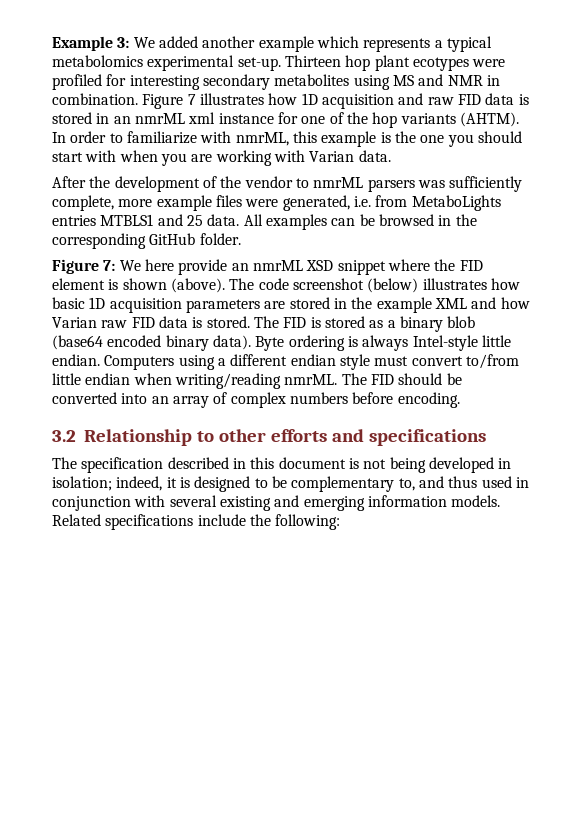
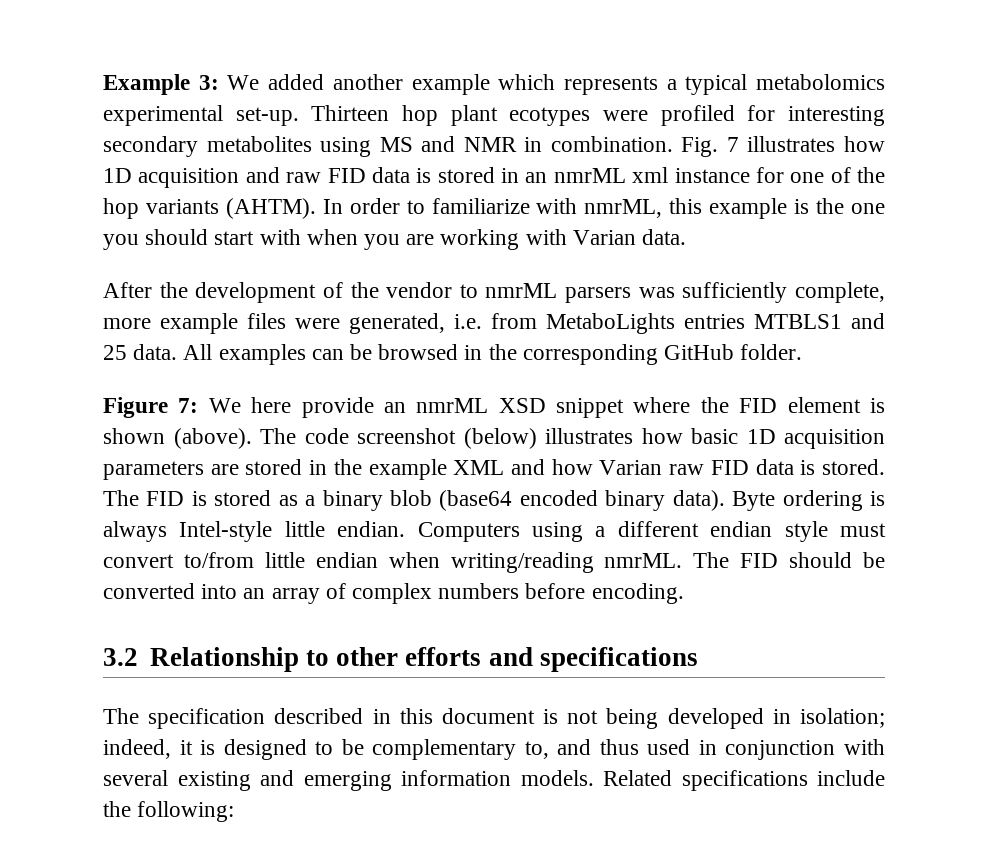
- Figure 7 illustrates how 1D acquisition and raw FID data is stored in an nmrML xml instance for one of the hop variants (AHTM).
+ Fig. 7 illustrates how 1D acquisition and raw FID data is stored in an nmrML xml instance for one of the hop variants (AHTM).

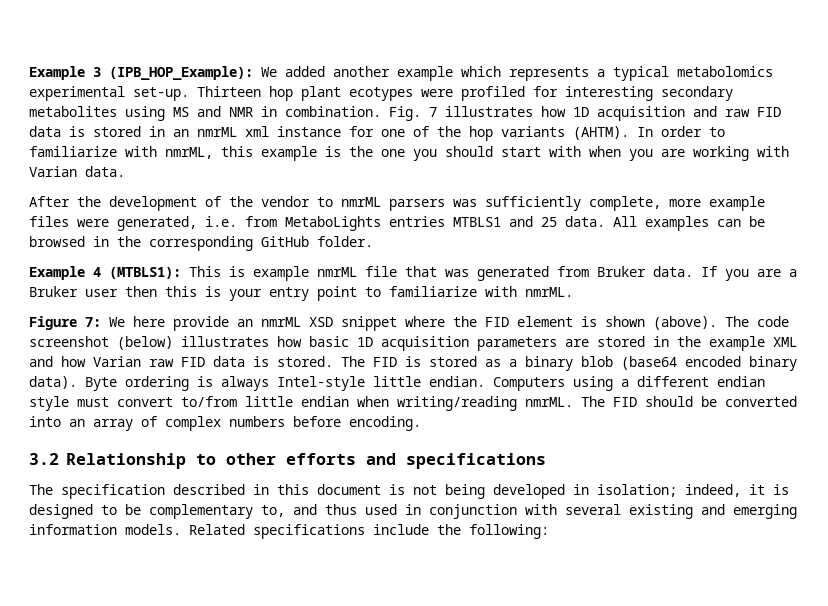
- Example 3: We added another example which represents a typical metabolomics experimental set-up.
+ Example 3 (IPB_HOP_Example): We added another example which represents a typical metabolomics experimental set-up.
+ Example 4 (MTBLS1): This is example nmrML file that was generated from Bruker data. If you are a Bruker user then this is your entry point to familiarize with nmrML.

